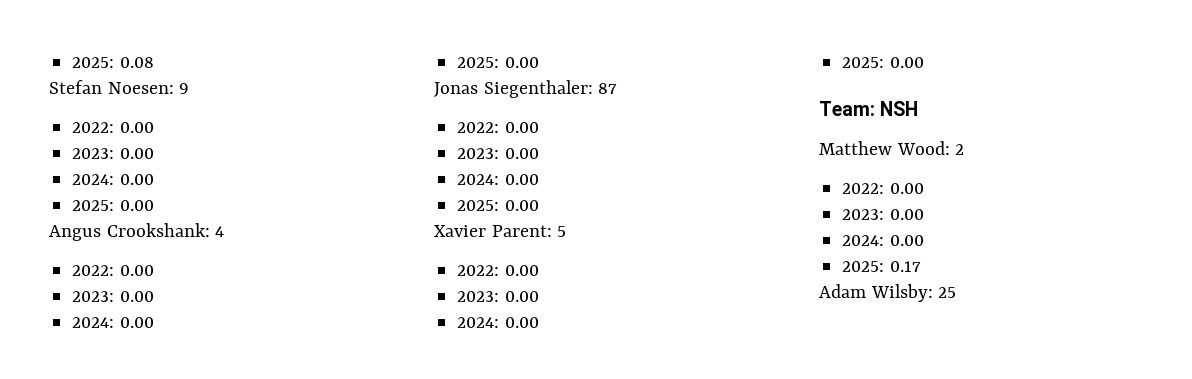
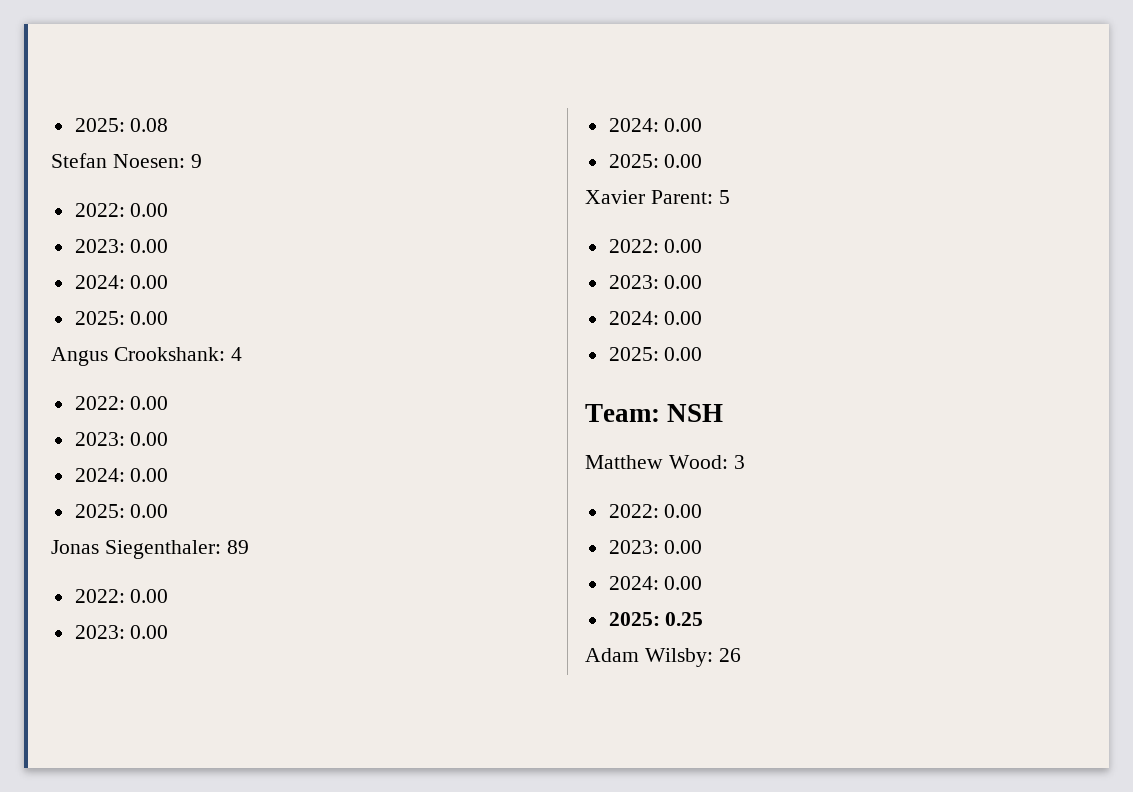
- Jonas Siegenthaler: 87
+ Jonas Siegenthaler: 89
- Matthew Wood: 2
+ Matthew Wood: 3
  2022: 0.00
  2023: 0.00
  2024: 0.00
- 2025: 0.17
+ 2025: 0.25
- Adam Wilsby: 25
+ Adam Wilsby: 26

